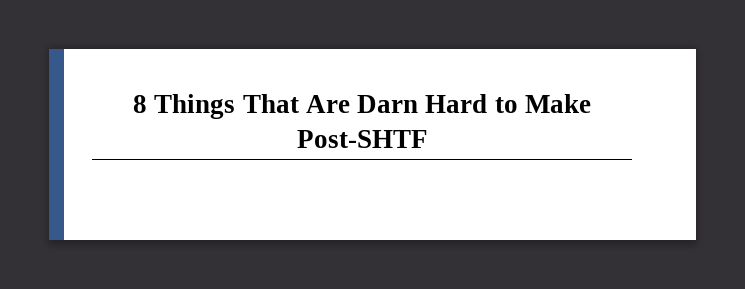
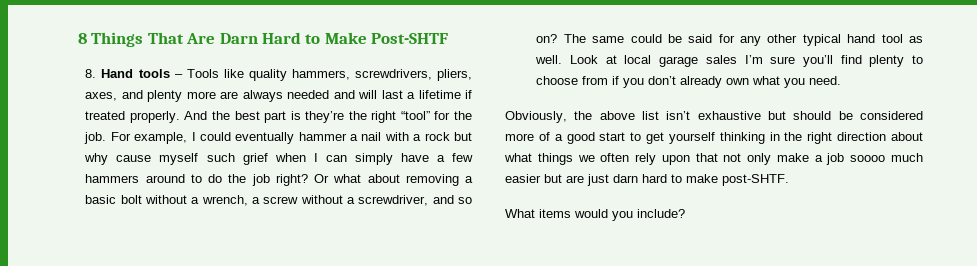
+ 8. Hand tools – Tools like quality hammers, screwdrivers, pliers, axes, and plenty more are always needed and will last a lifetime if treated properly. And the best part is they’re the right “tool” for the job. For example, I could eventually hammer a nail with a rock but why cause myself such grief when I can simply have a few hammers around to do the job right? Or what about removing a basic bolt without a wrench, a screw without a screwdriver, and so on? The same could be said for any other typical hand tool as well. Look at local garage sales I’m sure you’ll find plenty to choose from if you don’t already own what you need.
+ Obviously, the above list isn’t exhaustive but should be considered more of a good start to get yourself thinking in the right direction about what things we often rely upon that not only make a job soooo much easier but are just darn hard to make post-SHTF.
+ What items would you include?

